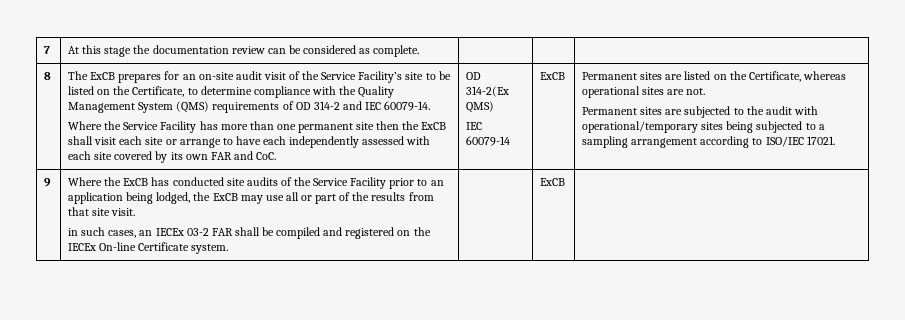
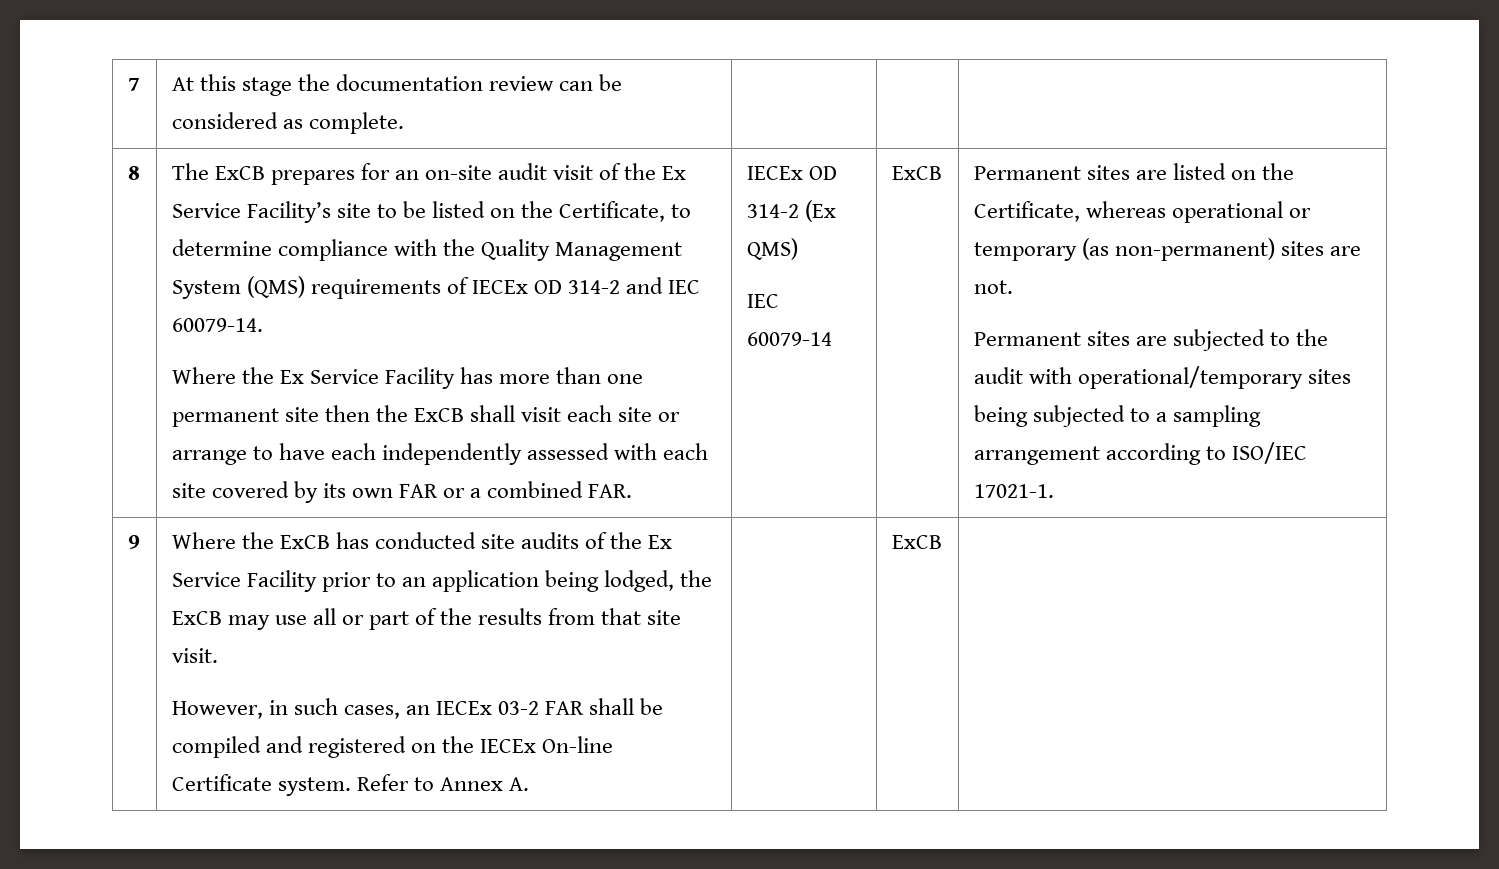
- The ExCB prepares for an on-site audit visit of the Service Facility’s site to be listed on the Certificate, to determine compliance with the Quality Management System (QMS) requirements of OD 314-2 and IEC 60079-14.
+ The ExCB prepares for an on-site audit visit of the Ex Service Facility’s site to be listed on the Certificate, to determine compliance with the Quality Management System (QMS) requirements of IECEx OD 314-2 and IEC 60079-14.
- Where the Service Facility has more than one permanent site then the ExCB shall visit each site or arrange to have each independently assessed with each site covered by its own FAR and CoC. | OD 314-2(Ex QMS)
+ Where the Ex Service Facility has more than one permanent site then the ExCB shall visit each site or arrange to have each independently assessed with each site covered by its own FAR or a combined FAR. | IECEx OD 314-2 (Ex QMS)
- Permanent sites are listed on the Certificate, whereas operational sites are not.
+ Permanent sites are listed on the Certificate, whereas operational or temporary (as non-permanent) sites are not.
- Permanent sites are subjected to the audit with operational/temporary sites being subjected to a sampling arrangement according to ISO/IEC 17021.
+ Permanent sites are subjected to the audit with operational/temporary sites being subjected to a sampling arrangement according to ISO/IEC 17021-1.
- Where the ExCB has conducted site audits of the Service Facility prior to an application being lodged, the ExCB may use all or part of the results from that site visit.
+ Where the ExCB has conducted site audits of the Ex Service Facility prior to an application being lodged, the ExCB may use all or part of the results from that site visit.
- in such cases, an IECEx 03-2 FAR shall be compiled and registered on the IECEx On-line Certificate system.
+ However, in such cases, an IECEx 03-2 FAR shall be compiled and registered on the IECEx On-line Certificate system. Refer to Annex A.

